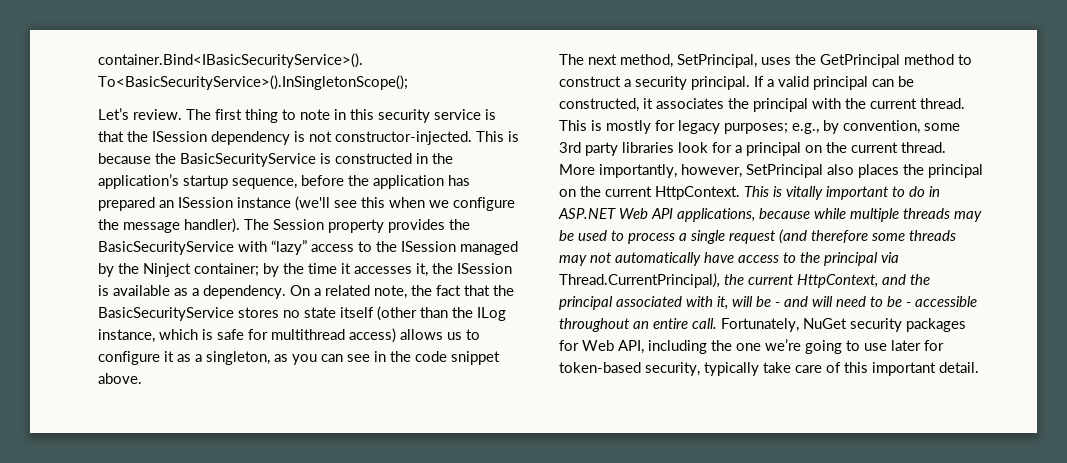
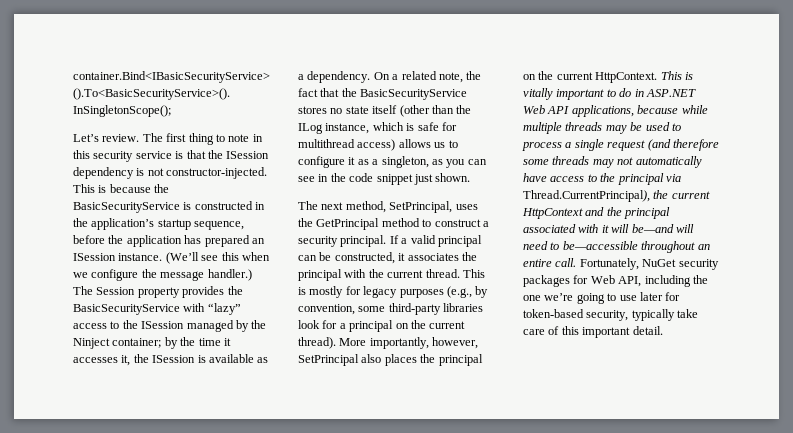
- This is because the BasicSecurityService is constructed in the application’s startup sequence, before the application has prepared an ISession instance (we'll see this when we configure the message handler).
+ This is because the BasicSecurityService is constructed in the application’s startup sequence, before the application has prepared an ISession instance. (We’ll see this when we configure the message handler.)
- On a related note, the fact that the BasicSecurityService stores no state itself (other than the ILog instance, which is safe for multithread access) allows us to configure it as a singleton, as you can see in the code snippet above.
+ On a related note, the fact that the BasicSecurityService stores no state itself (other than the ILog instance, which is safe for multithread access) allows us to configure it as a singleton, as you can see in the code snippet just shown.
- This is mostly for legacy purposes; e.g., by convention, some 3rd party libraries look for a principal on the current thread.
+ This is mostly for legacy purposes (e.g., by convention, some third-party libraries look for a principal on the current thread).
- This is vitally important to do in ASP.NET Web API applications, because while multiple threads may be used to process a single request (and therefore some threads may not automatically have access to the principal via Thread.CurrentPrincipal), the current HttpContext, and the principal associated with it, will be - and will need to be - accessible throughout an entire call.
+ This is vitally important to do in ASP.NET Web API applications, because while multiple threads may be used to process a single request (and therefore some threads may not automatically have access to the principal via Thread.CurrentPrincipal), the current HttpContext and the principal associated with it will be—and will need to be—accessible throughout an entire call.

